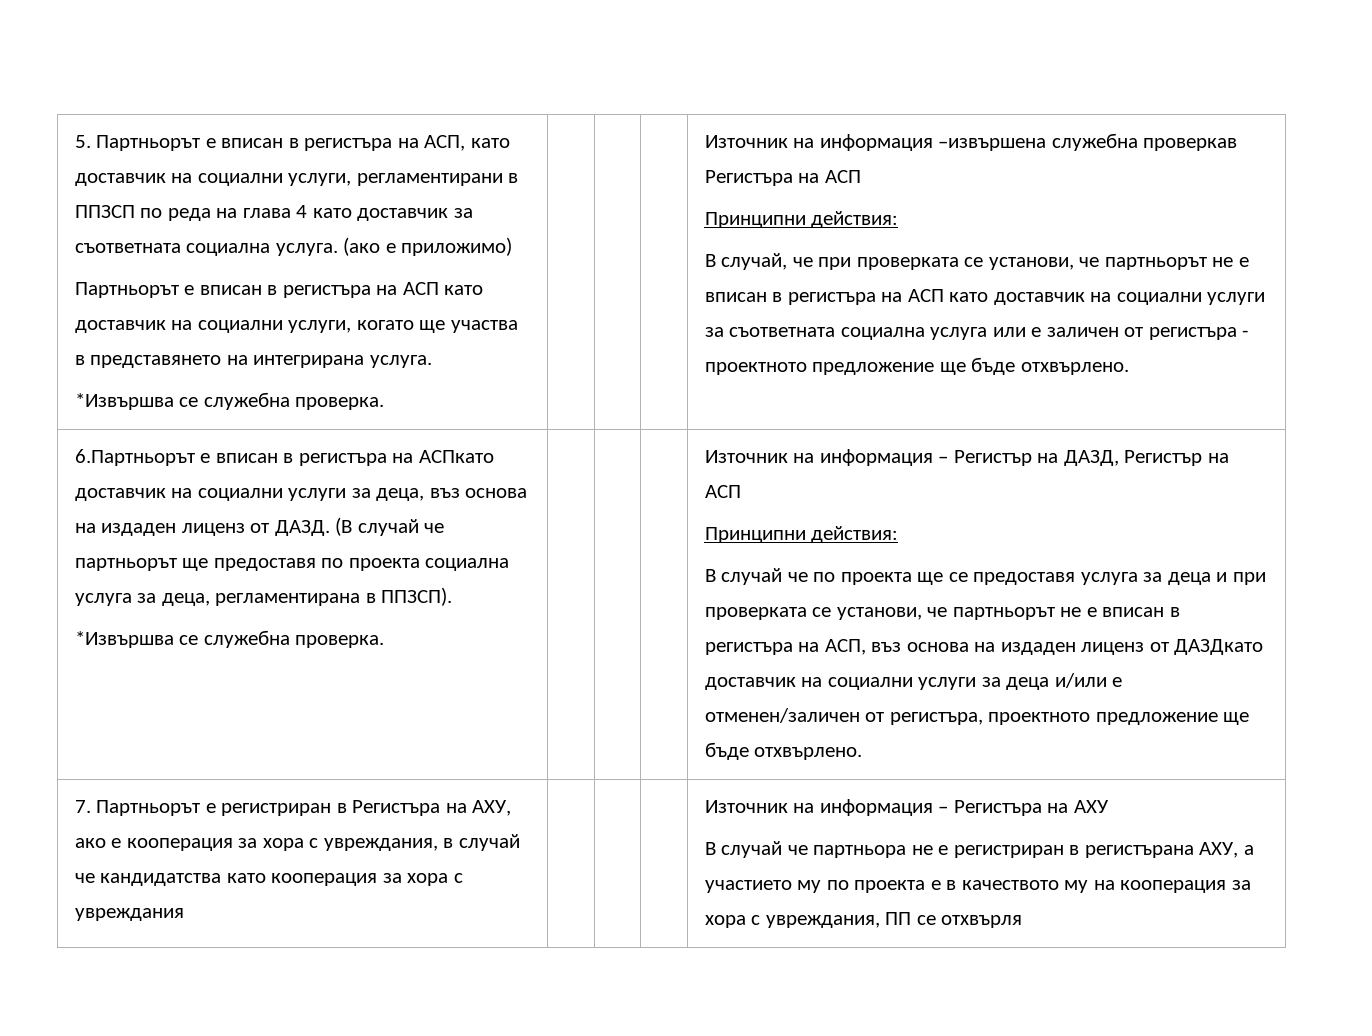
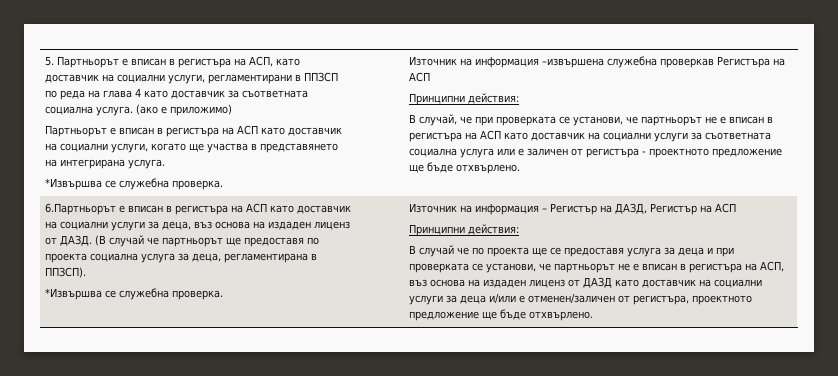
- 6.Партньорът е вписан в регистъра на АСПкато доставчик на социални услуги за деца, въз основа на издаден лиценз от ДАЗД.
+ 6.Партньорът е вписан в регистъра на АСП като доставчик на социални услуги за деца, въз основа на издаден лиценз от ДАЗД.
- В случай че по проекта ще се предоставя услуга за деца и при проверката се установи, че партньорът не е вписан в регистъра на АСП, въз основа на издаден лиценз от ДАЗДкато доставчик на социални услуги за деца и/или е отменен/заличен от регистъра, проектното предложение ще бъде отхвърлено.
+ В случай че по проекта ще се предоставя услуга за деца и при проверката се установи, че партньорът не е вписан в регистъра на АСП, въз основа на издаден лиценз от ДАЗД като доставчик на социални услуги за деца и/или е отменен/заличен от регистъра, проектното предложение ще бъде отхвърлено.
- 7. Партньорът е регистриран в Регистъра на АХУ, ако е кооперация за хора с увреждания, в случай че кандидатства като кооперация за хора с увреждания | | | | Източник на информация – Регистъра на АХУ
- В случай че партньора не е регистриран в регистърана АХУ, а участието му по проекта е в качеството му на кооперация за хора с увреждания, ПП се отхвърля

